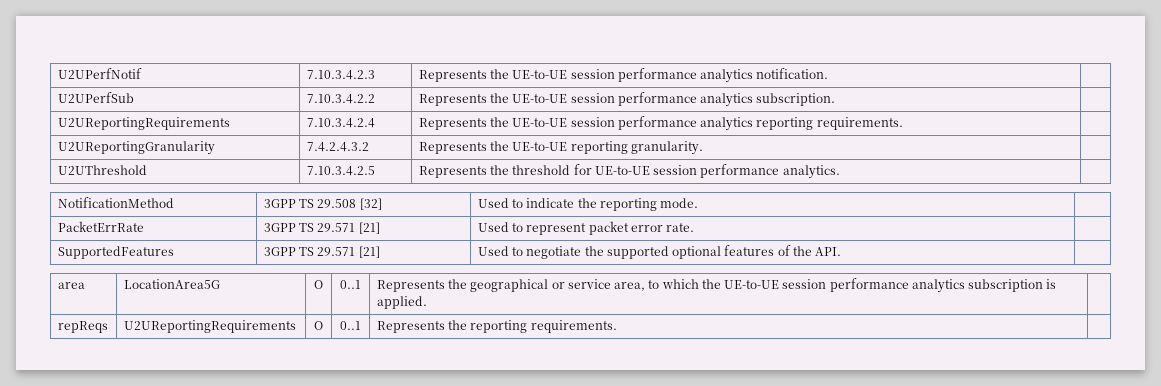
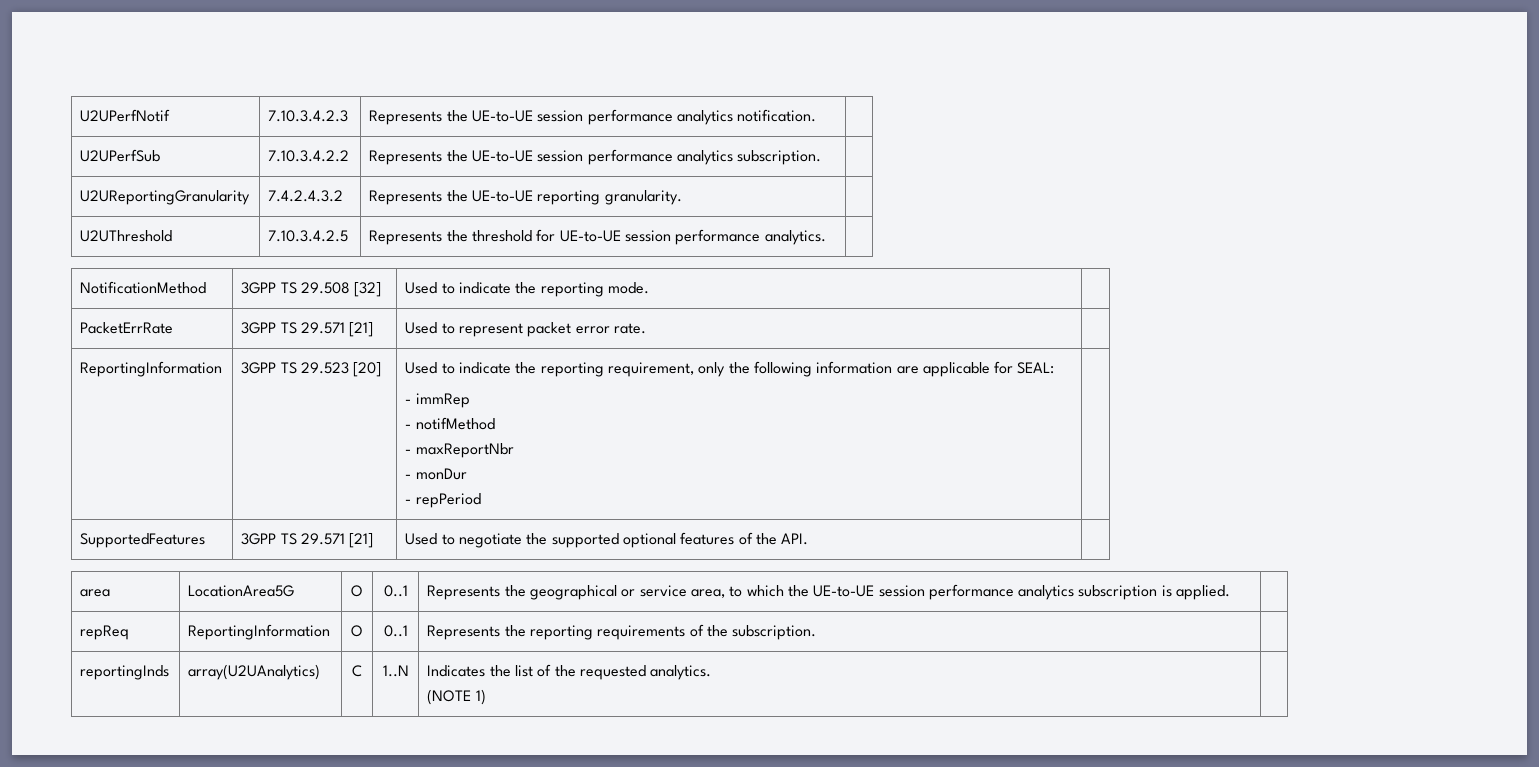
- U2UReportingRequirements | 7.10.3.4.2.4 | Represents the UE-to-UE session performance analytics reporting requirements. |
+ ReportingInformation | 3GPP TS 29.523 [20] | Used to indicate the reporting requirement, only the following information are applicable for SEAL:
+ - immRep
+ - notifMethod
+ - maxReportNbr
+ - monDur
+ - repPeriod |
- repReqs | U2UReportingRequirements | O | 0..1 | Represents the reporting requirements. |
+ repReq | ReportingInformation | O | 0..1 | Represents the reporting requirements of the subscription. |
+ reportingInds | array(U2UAnalytics) | C | 1..N | Indicates the list of the requested analytics.
+ (NOTE 1) |

